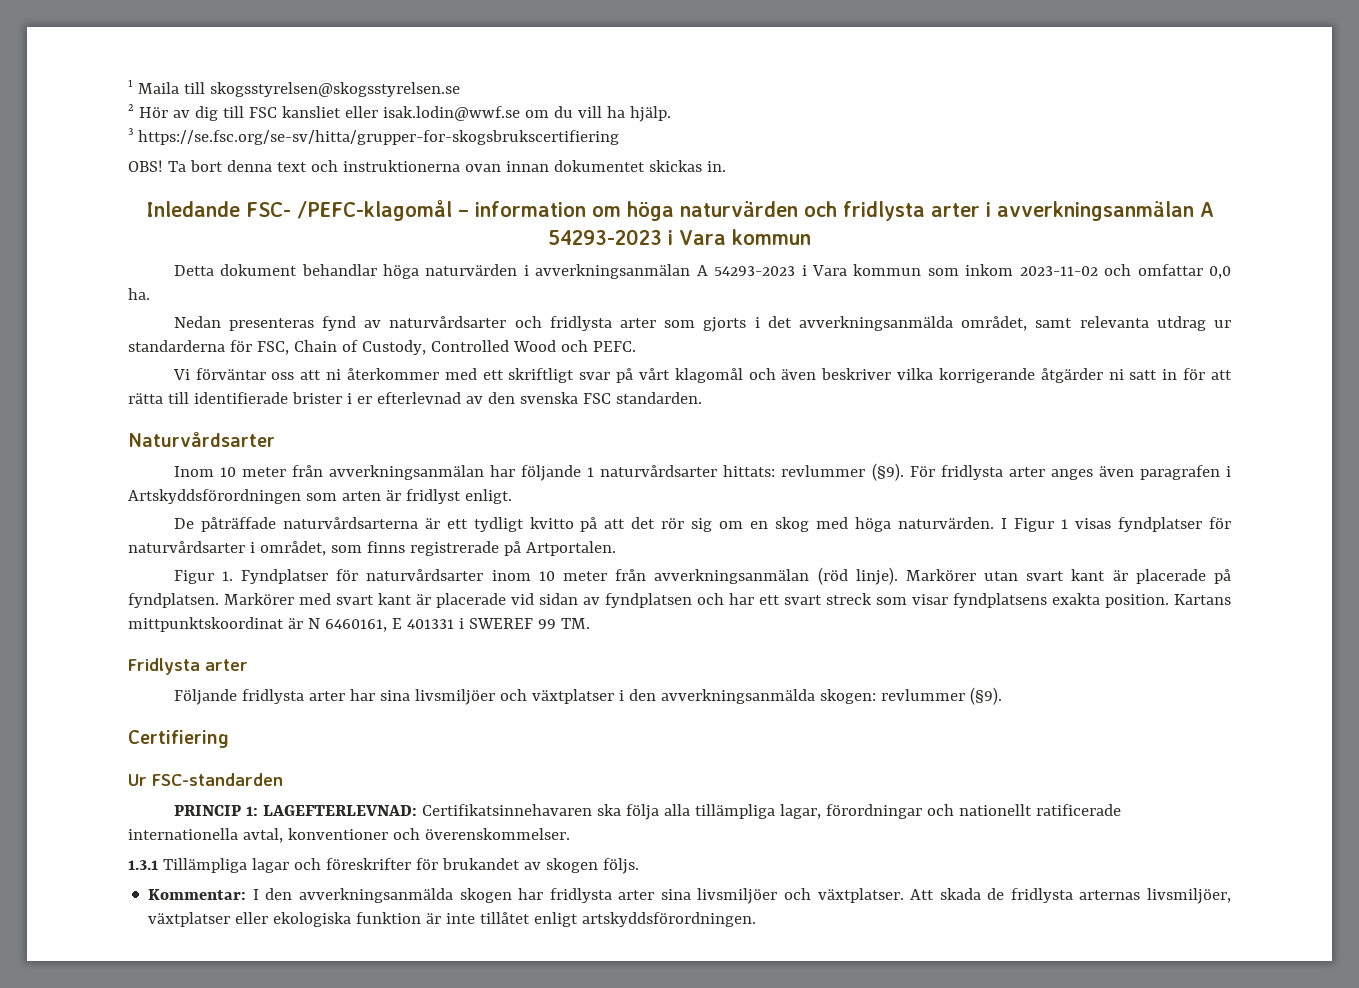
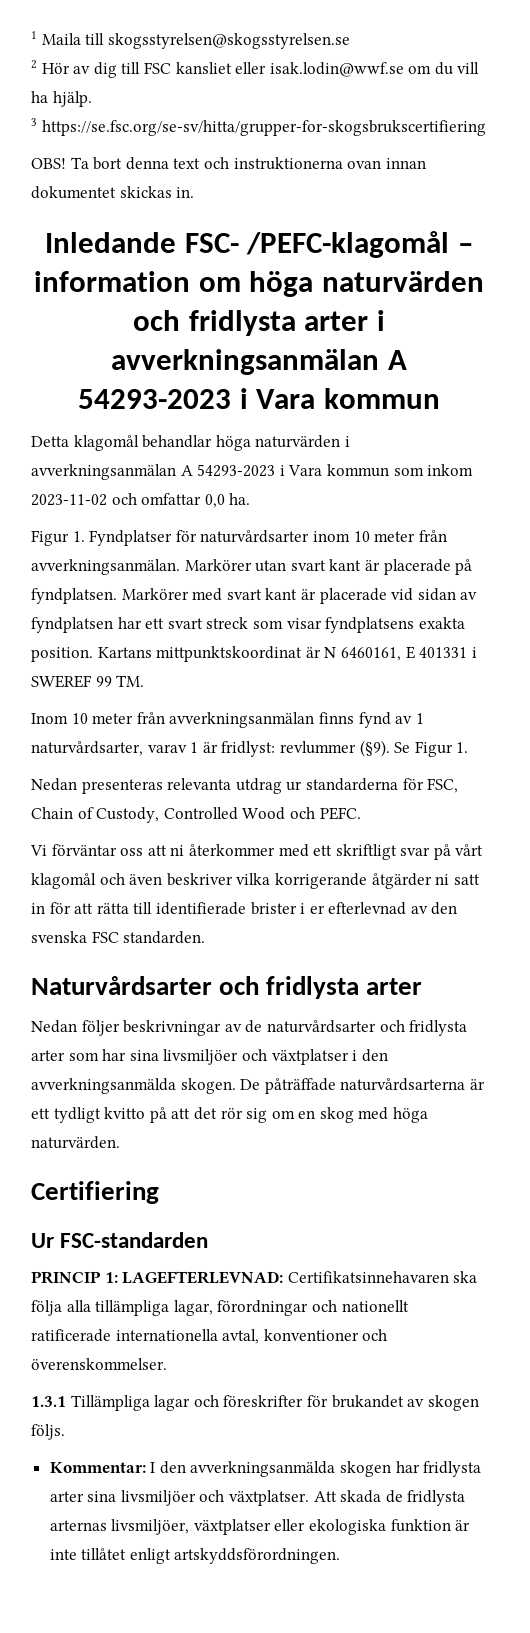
- Detta dokument behandlar höga naturvärden i avverkningsanmälan A 54293-2023 i Vara kommun som inkom 2023-11-02 och omfattar 0,0 ha.
+ Detta klagomål behandlar höga naturvärden i avverkningsanmälan A 54293-2023 i Vara kommun som inkom 2023-11-02 och omfattar 0,0 ha.
- Nedan presenteras fynd av naturvårdsarter och fridlysta arter som gjorts i det avverkningsanmälda området, samt relevanta utdrag ur standarderna för FSC, Chain of Custody, Controlled Wood och PEFC.
+ Figur 1. Fyndplatser för naturvårdsarter inom 10 meter från avverkningsanmälan. Markörer utan svart kant är placerade på fyndplatsen. Markörer med svart kant är placerade vid sidan av fyndplatsen har ett svart streck som visar fyndplatsens exakta position. Kartans mittpunktskoordinat är N 6460161, E 401331 i SWEREF 99 TM.
+ Inom 10 meter från avverkningsanmälan finns fynd av 1 naturvårdsarter, varav 1 är fridlyst: revlummer (§9). Se Figur 1.
+ Nedan presenteras relevanta utdrag ur standarderna för FSC, Chain of Custody, Controlled Wood och PEFC.
- Naturvårdsarter
- Inom 10 meter från avverkningsanmälan har följande 1 naturvårdsarter hittats: revlummer (§9). För fridlysta arter anges även paragrafen i Artskyddsförordningen som arten är fridlyst enligt.
- De påträffade naturvårdsarterna är ett tydligt kvitto på att det rör sig om en skog med höga naturvärden. I Figur 1 visas fyndplatser för naturvårdsarter i området, som finns registrerade på Artportalen.
- Figur 1. Fyndplatser för naturvårdsarter inom 10 meter från avverkningsanmälan (röd linje). Markörer utan svart kant är placerade på fyndplatsen. Markörer med svart kant är placerade vid sidan av fyndplatsen och har ett svart streck som visar fyndplatsens exakta position. Kartans mittpunktskoordinat är N 6460161, E 401331 i SWEREF 99 TM.
- Fridlysta arter
- Följande fridlysta arter har sina livsmiljöer och växtplatser i den avverkningsanmälda skogen: revlummer (§9).
+ Naturvårdsarter och fridlysta arter
+ Nedan följer beskrivningar av de naturvårdsarter och fridlysta arter som har sina livsmiljöer och växtplatser i den avverkningsanmälda skogen. De påträffade naturvårdsarterna är ett tydligt kvitto på att det rör sig om en skog med höga naturvärden.

